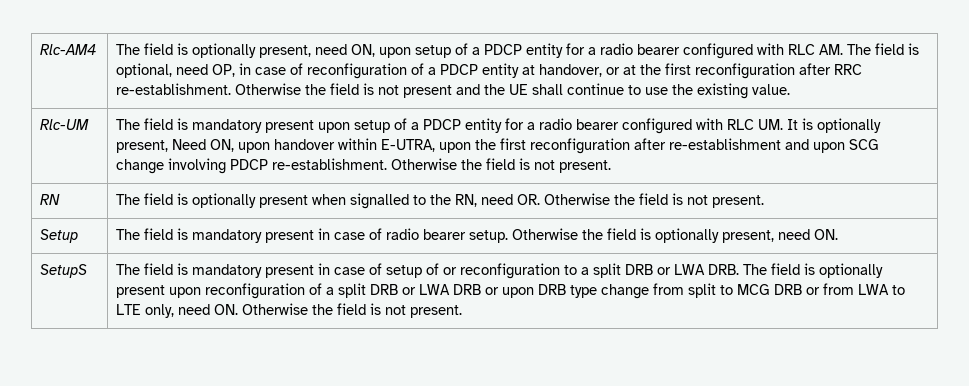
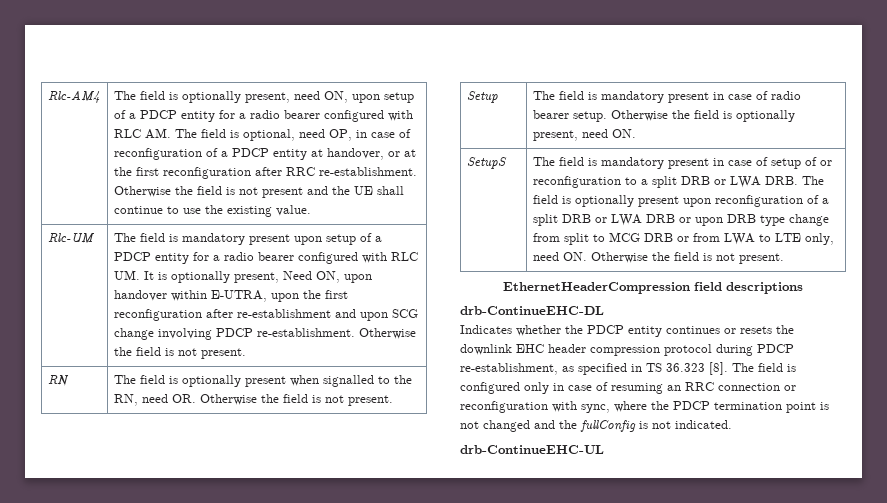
+ EthernetHeaderCompression field descriptions
+ drb-ContinueEHC-DL
+ Indicates whether the PDCP entity continues or resets the downlink EHC header compression protocol during PDCP re-establishment, as specified in TS 36.323 [8]. The field is configured only in case of resuming an RRC connection or reconfiguration with sync, where the PDCP termination point is not changed and the fullConfig is not indicated.
+ drb-ContinueEHC-UL

